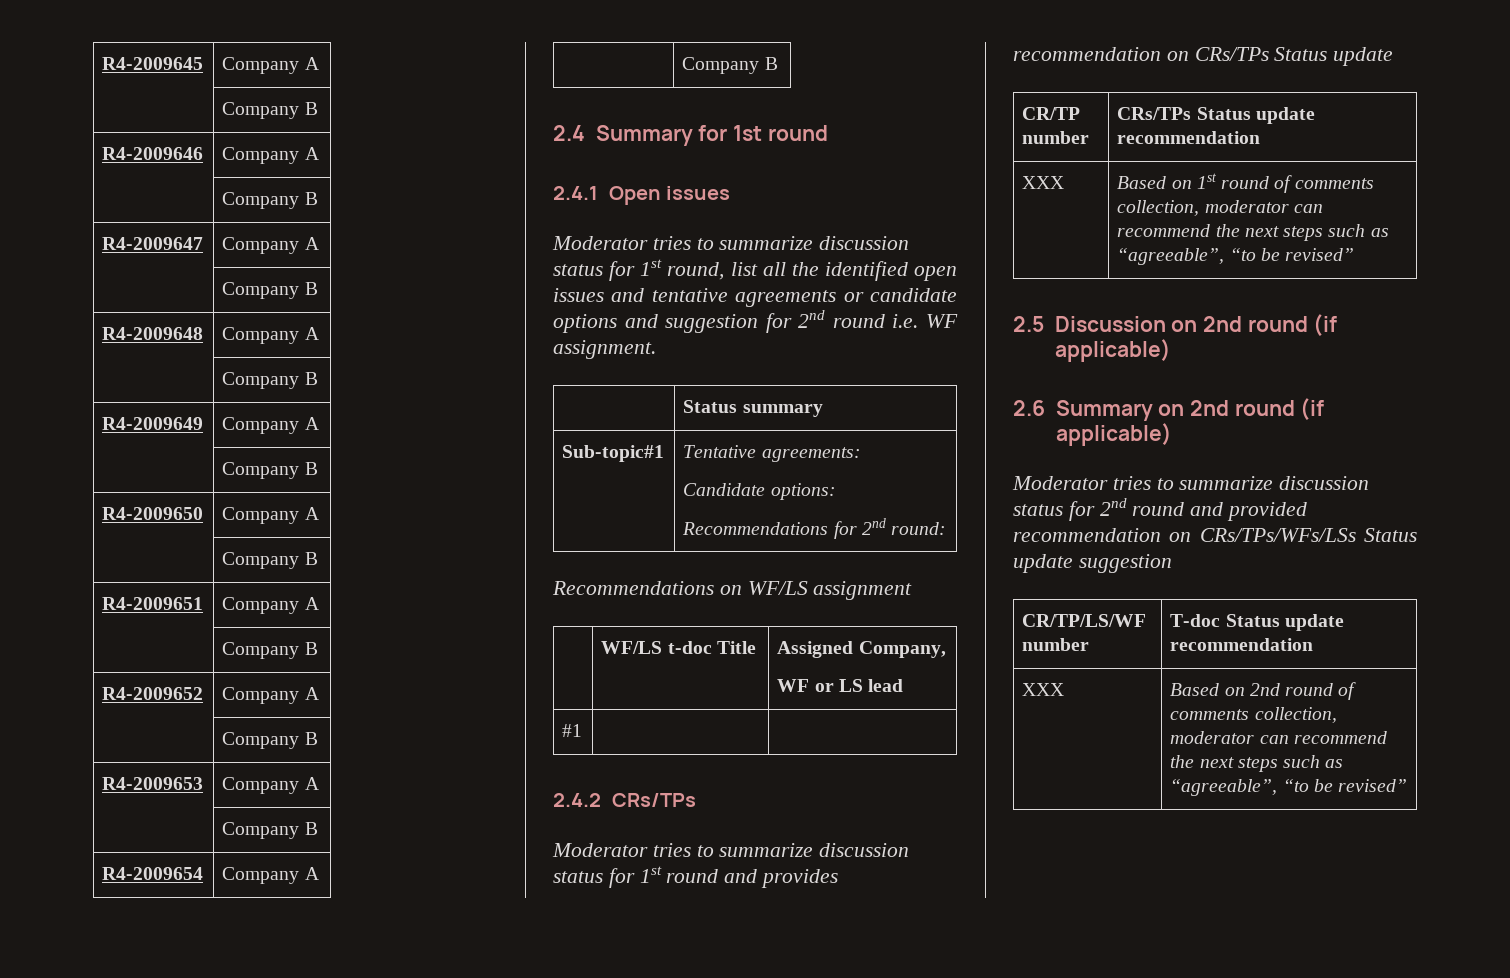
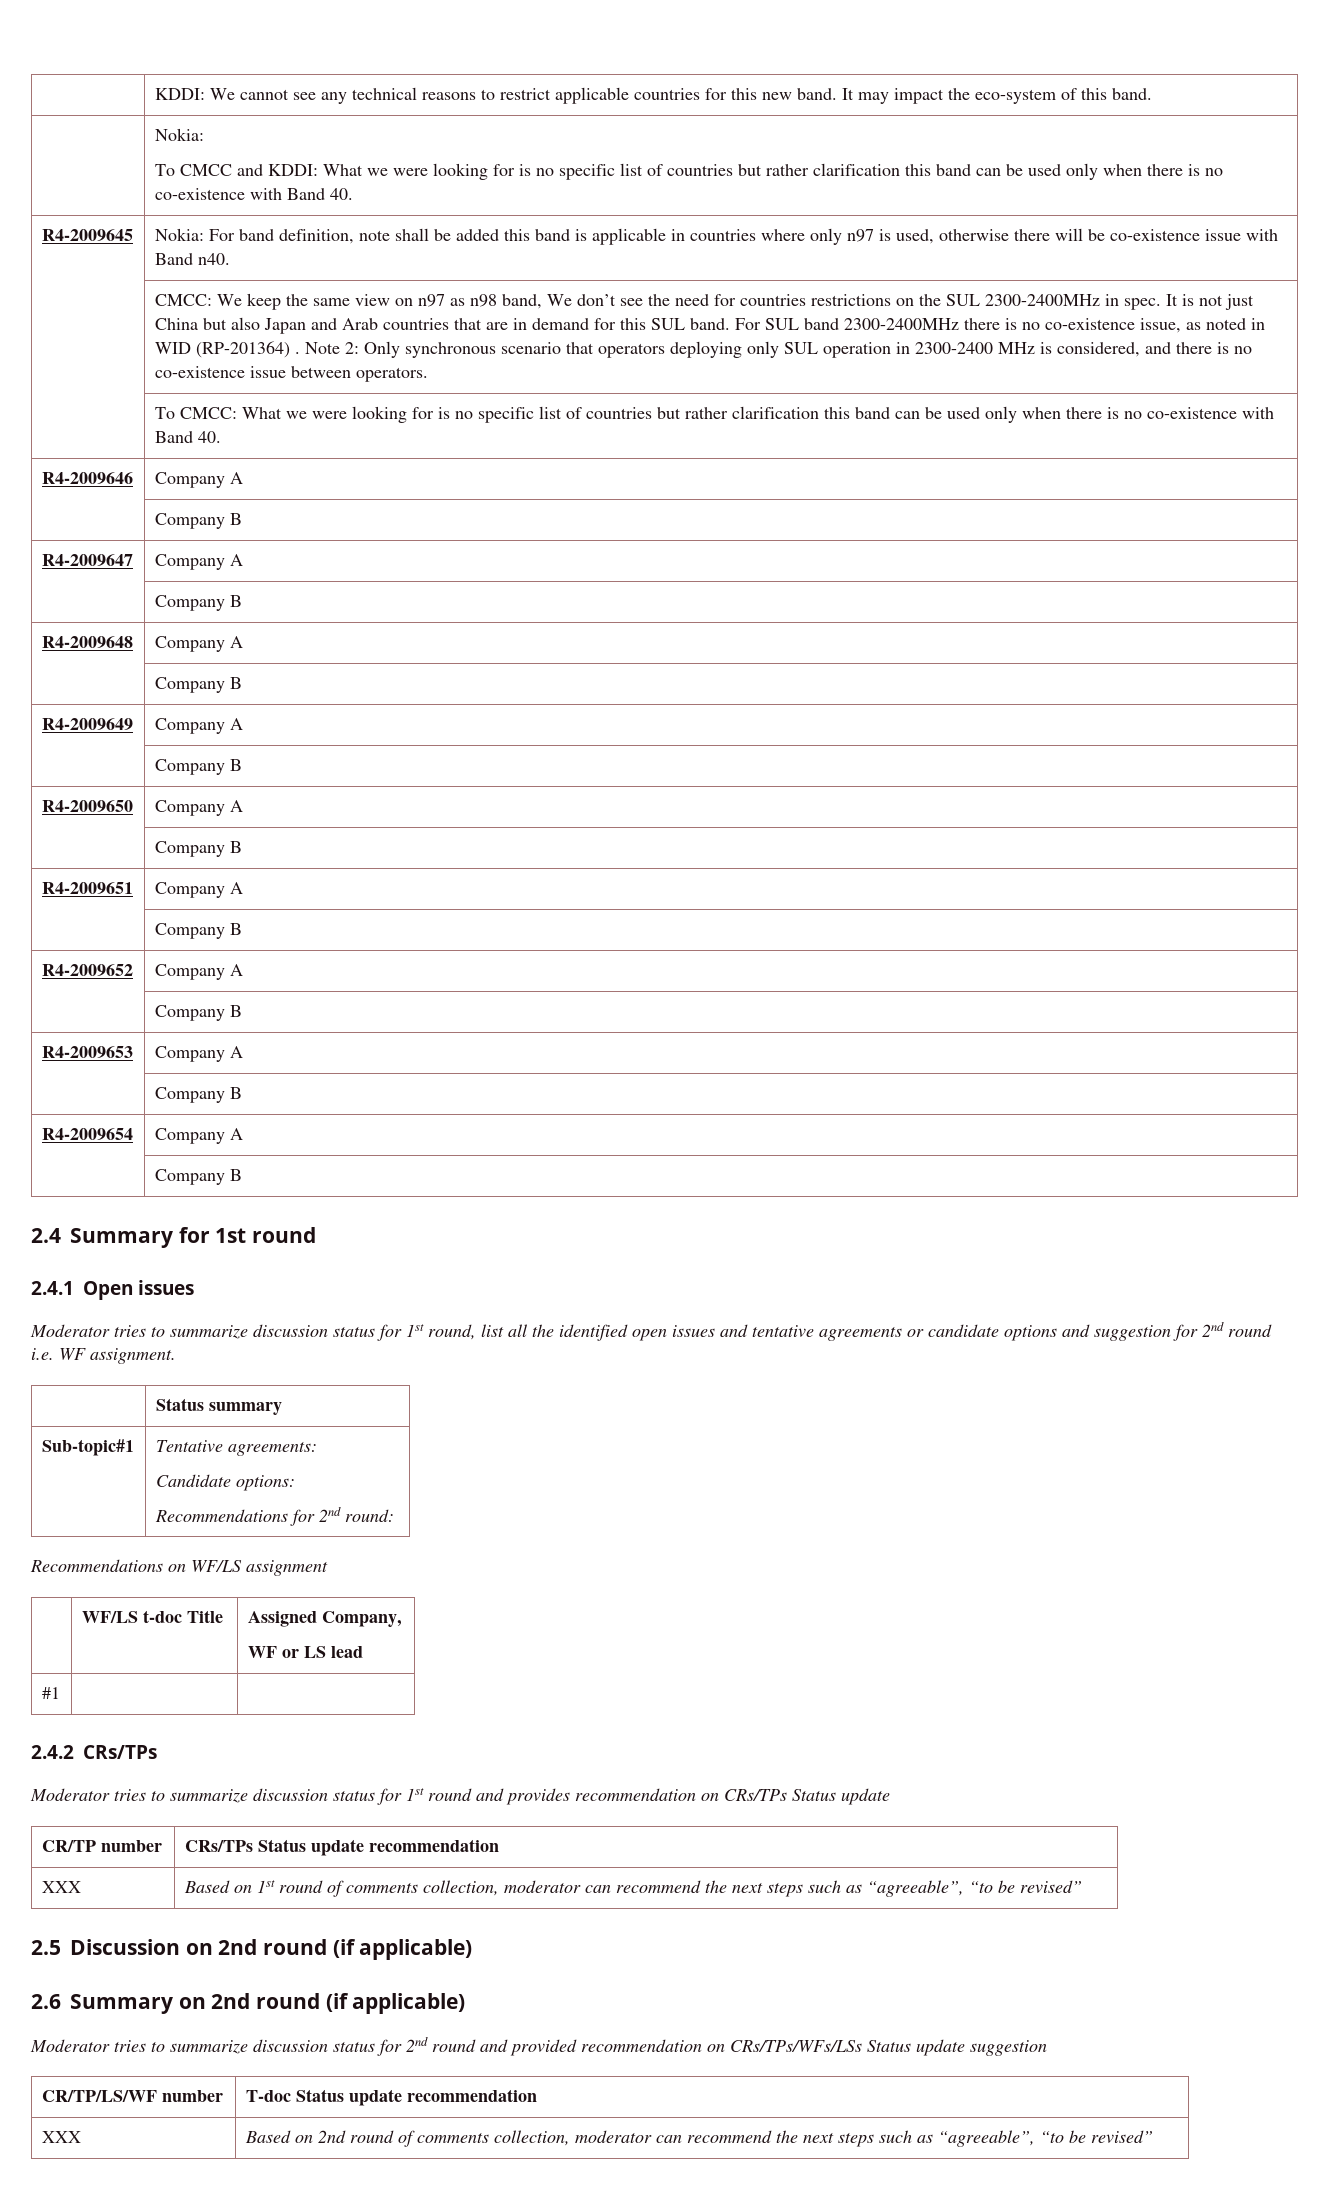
- R4-2009645 | Company A
- | Company B
+ | KDDI: We cannot see any technical reasons to restrict applicable countries for this new band. It may impact the eco-system of this band.
+ | Nokia:
+ To CMCC and KDDI: What we were looking for is no specific list of countries but rather clarification this band can be used only when there is no co-existence with Band 40.
+ R4-2009645 | Nokia: For band definition, note shall be added this band is applicable in countries where only n97 is used, otherwise there will be co-existence issue with Band n40.
+ | CMCC: We keep the same view on n97 as n98 band, We don’t see the need for countries restrictions on the SUL 2300-2400MHz in spec. It is not just China but also Japan and Arab countries that are in demand for this SUL band. For SUL band 2300-2400MHz there is no co-existence issue, as noted in WID (RP-201364) . Note 2: Only synchronous scenario that operators deploying only SUL operation in 2300-2400 MHz is considered, and there is no co-existence issue between operators.
+ | To CMCC: What we were looking for is no specific list of countries but rather clarification this band can be used only when there is no co-existence with Band 40.

